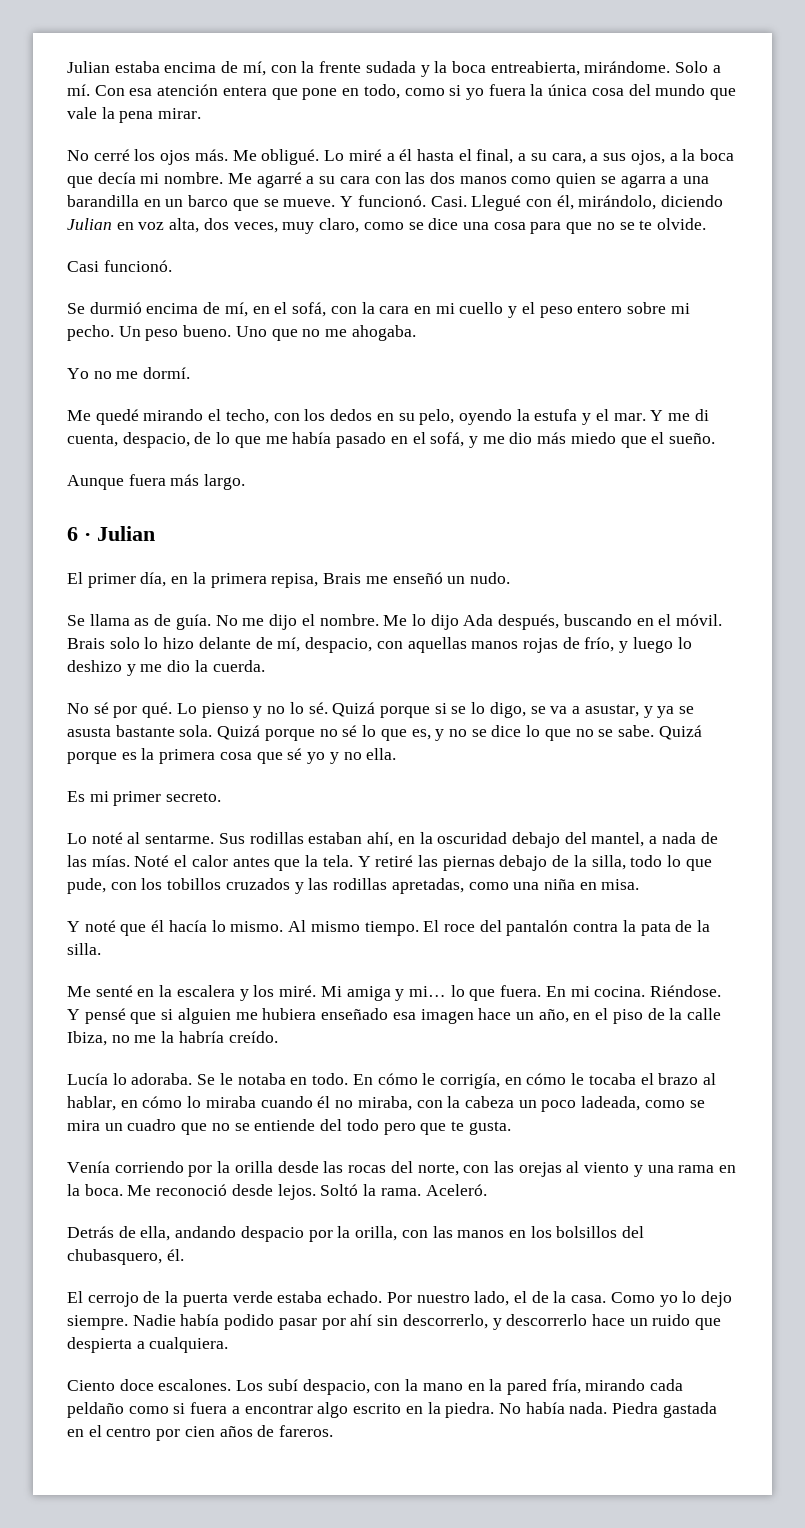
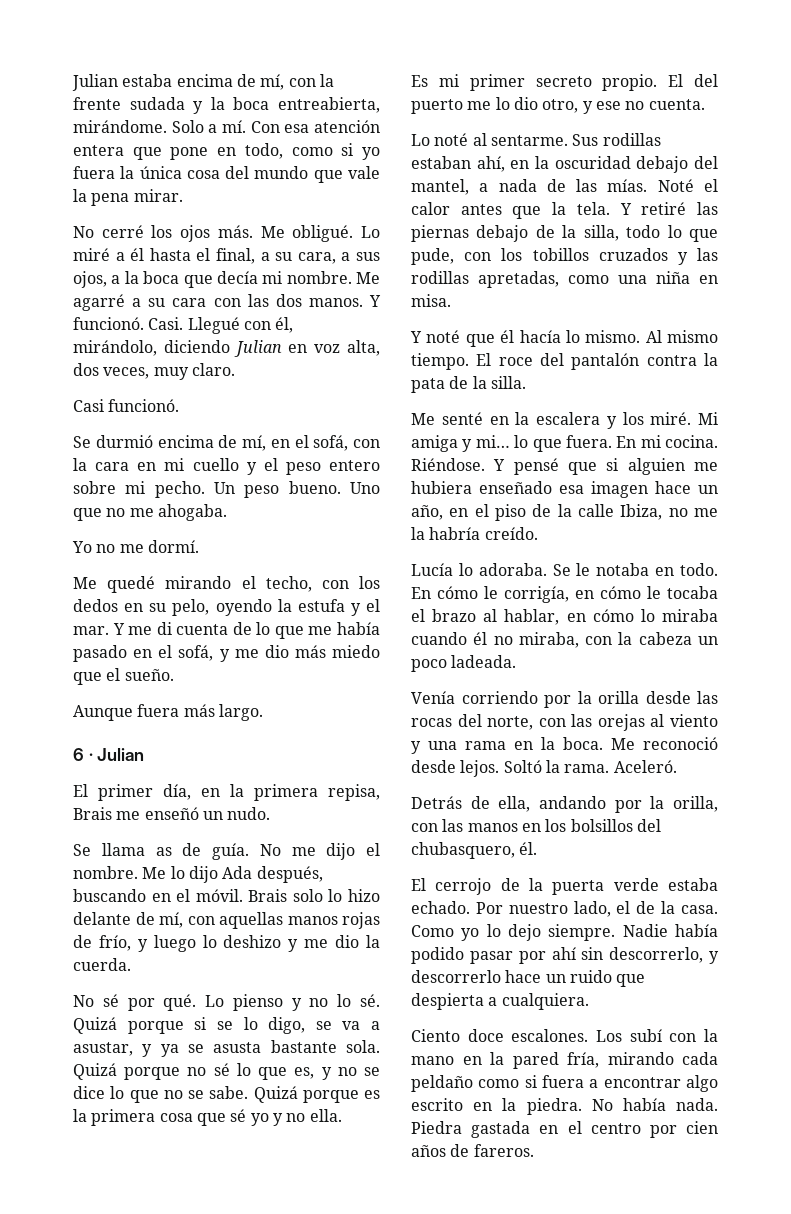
- Me agarré a su cara con las dos manos como quien se agarra a una barandilla en un barco que se mueve.
+ Me agarré a su cara con las dos manos.
- Llegué con él, mirándolo, diciendo Julian en voz alta, dos veces, muy claro, como se dice una cosa para que no se te olvide.
+ Llegué con él, mirándolo, diciendo Julian en voz alta, dos veces, muy claro.
- Y me di cuenta, despacio, de lo que me había pasado en el sofá, y me dio más miedo que el sueño.
+ Y me di cuenta de lo que me había pasado en el sofá, y me dio más miedo que el sueño.
- Brais solo lo hizo delante de mí, despacio, con aquellas manos rojas de frío, y luego lo deshizo y me dio la cuerda.
+ Brais solo lo hizo delante de mí, con aquellas manos rojas de frío, y luego lo deshizo y me dio la cuerda.
- Es mi primer secreto.
+ Es mi primer secreto propio. El del puerto me lo dio otro, y ese no cuenta.
- En cómo le corrigía, en cómo le tocaba el brazo al hablar, en cómo lo miraba cuando él no miraba, con la cabeza un poco ladeada, como se mira un cuadro que no se entiende del todo pero que te gusta.
+ En cómo le corrigía, en cómo le tocaba el brazo al hablar, en cómo lo miraba cuando él no miraba, con la cabeza un poco ladeada.
- Detrás de ella, andando despacio por la orilla, con las manos en los bolsillos del chubasquero, él.
+ Detrás de ella, andando por la orilla, con las manos en los bolsillos del chubasquero, él.
- Los subí despacio, con la mano en la pared fría, mirando cada peldaño como si fuera a encontrar algo escrito en la piedra.
+ Los subí con la mano en la pared fría, mirando cada peldaño como si fuera a encontrar algo escrito en la piedra.

